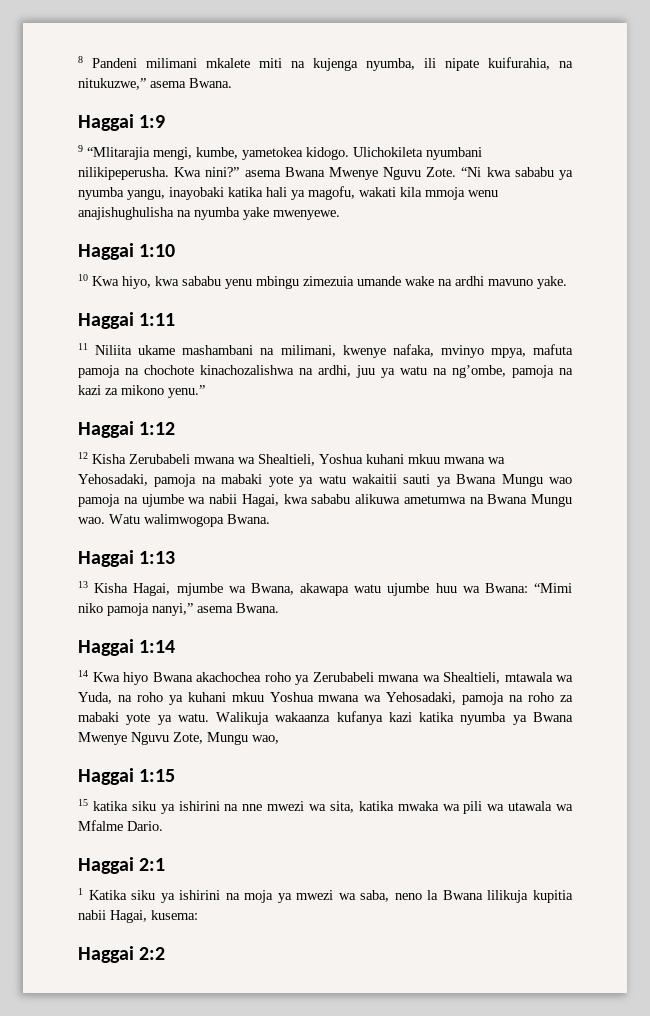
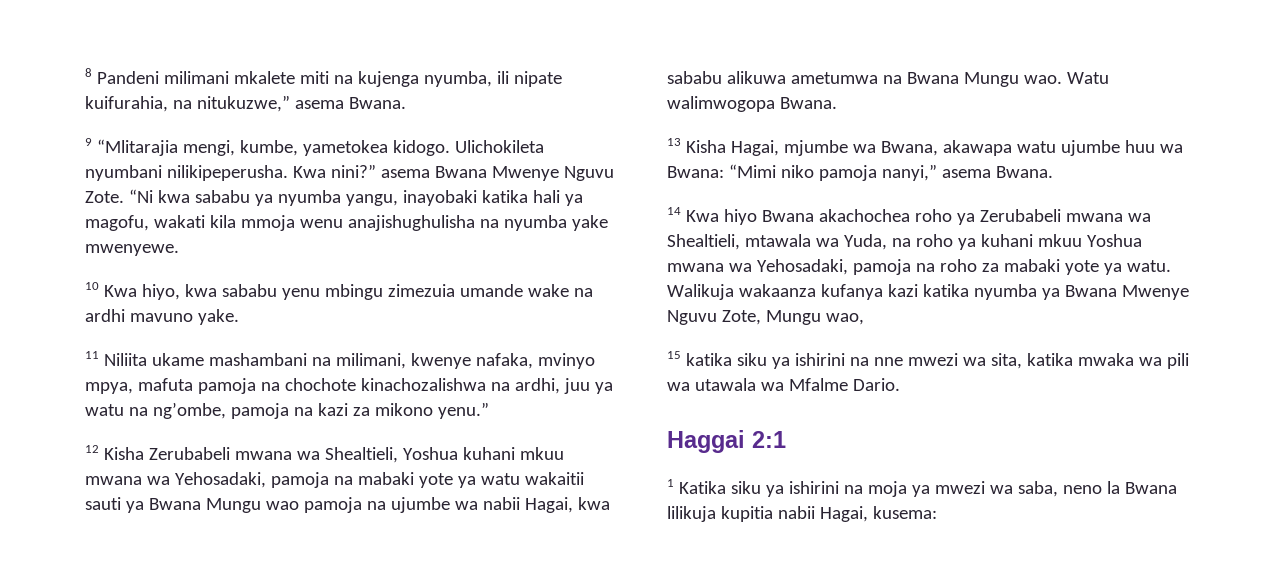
- Haggai 1:9
- Haggai 1:10
- Haggai 1:11
- Haggai 1:12
- Haggai 1:13
- Haggai 1:14
- Haggai 1:15
- Haggai 2:2

